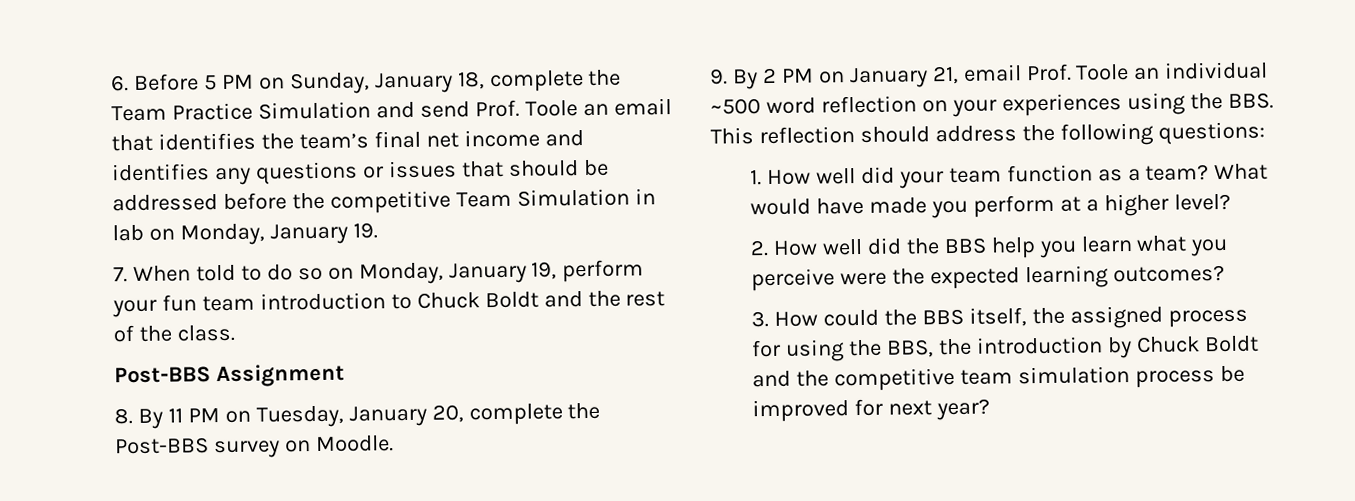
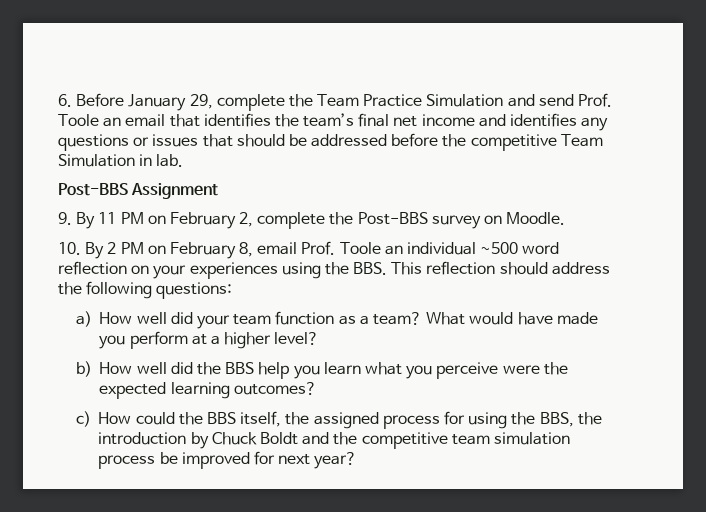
- 6. Before 5 PM on Sunday, January 18, complete the Team Practice Simulation and send Prof. Toole an email that identifies the team’s final net income and identifies any questions or issues that should be addressed before the competitive Team Simulation in lab on Monday, January 19.
- 7. When told to do so on Monday, January 19, perform your fun team introduction to Chuck Boldt and the rest of the class.
+ 6. Before January 29, complete the Team Practice Simulation and send Prof. Toole an email that identifies the team’s final net income and identifies any questions or issues that should be addressed before the competitive Team Simulation in lab.
- 8. By 11 PM on Tuesday, January 20, complete the Post-BBS survey on Moodle.
+ 9. By 11 PM on February 2, complete the Post-BBS survey on Moodle.
- 9. By 2 PM on January 21, email Prof. Toole an individual ~500 word reflection on your experiences using the BBS. This reflection should address the following questions:
+ 10. By 2 PM on February 8, email Prof. Toole an individual ~500 word reflection on your experiences using the BBS. This reflection should address the following questions:
- 1. How well did your team function as a team?
+ a) How well did your team function as a team?
- 2. How well did the BBS help you learn what you perceive were the expected learning outcomes?
+ b) How well did the BBS help you learn what you perceive were the expected learning outcomes?
- 3. How could the BBS itself, the assigned process for using the BBS, the introduction by Chuck Boldt and the competitive team simulation process be improved for next year?
+ c) How could the BBS itself, the assigned process for using the BBS, the introduction by Chuck Boldt and the competitive team simulation process be improved for next year?

